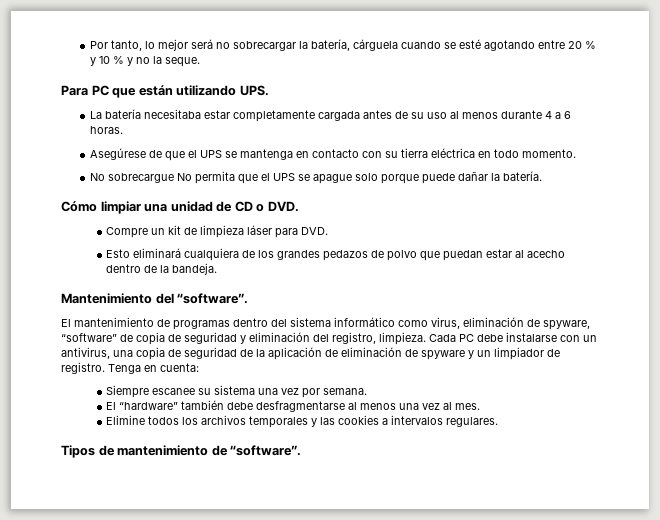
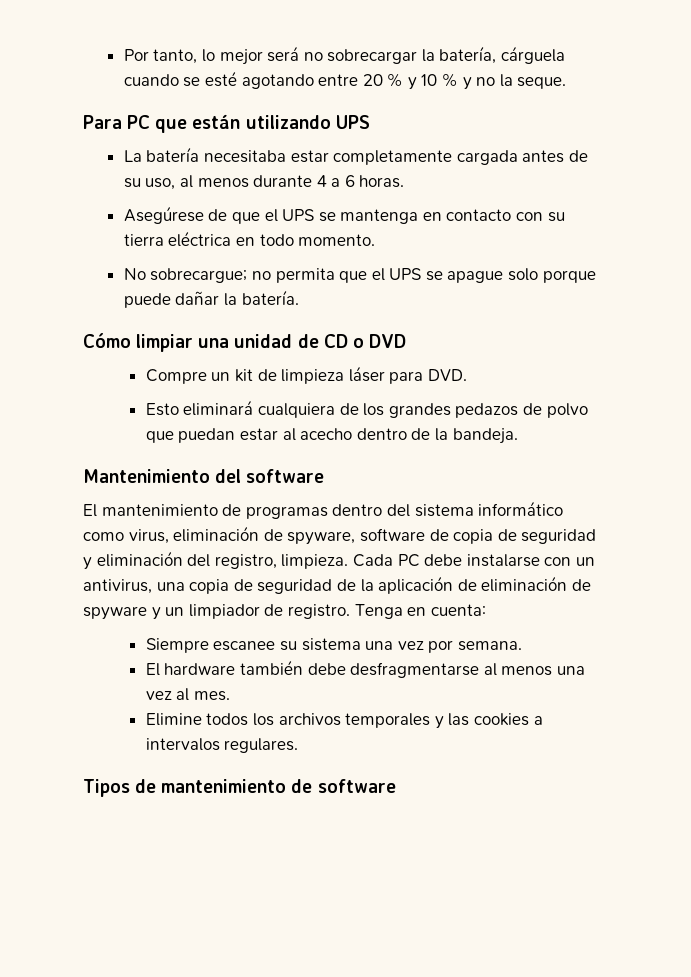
- Para PC que están utilizando UPS.
+ Para PC que están utilizando UPS
- La batería necesitaba estar completamente cargada antes de su uso al menos durante 4 a 6 horas.
+ La batería necesitaba estar completamente cargada antes de su uso, al menos durante 4 a 6 horas.
- No sobrecargue No permita que el UPS se apague solo porque puede dañar la batería.
+ No sobrecargue; no permita que el UPS se apague solo porque puede dañar la batería.
- Cómo limpiar una unidad de CD o DVD.
+ Cómo limpiar una unidad de CD o DVD
- Mantenimiento del “software”.
+ Mantenimiento del software
- El mantenimiento de programas dentro del sistema informático como virus, eliminación de spyware, “software” de copia de seguridad y eliminación del registro, limpieza.
+ El mantenimiento de programas dentro del sistema informático como virus, eliminación de spyware, software de copia de seguridad y eliminación del registro, limpieza.
- El “hardware” también debe desfragmentarse al menos una vez al mes.
+ El hardware también debe desfragmentarse al menos una vez al mes.
- Tipos de mantenimiento de “software”.
+ Tipos de mantenimiento de software

